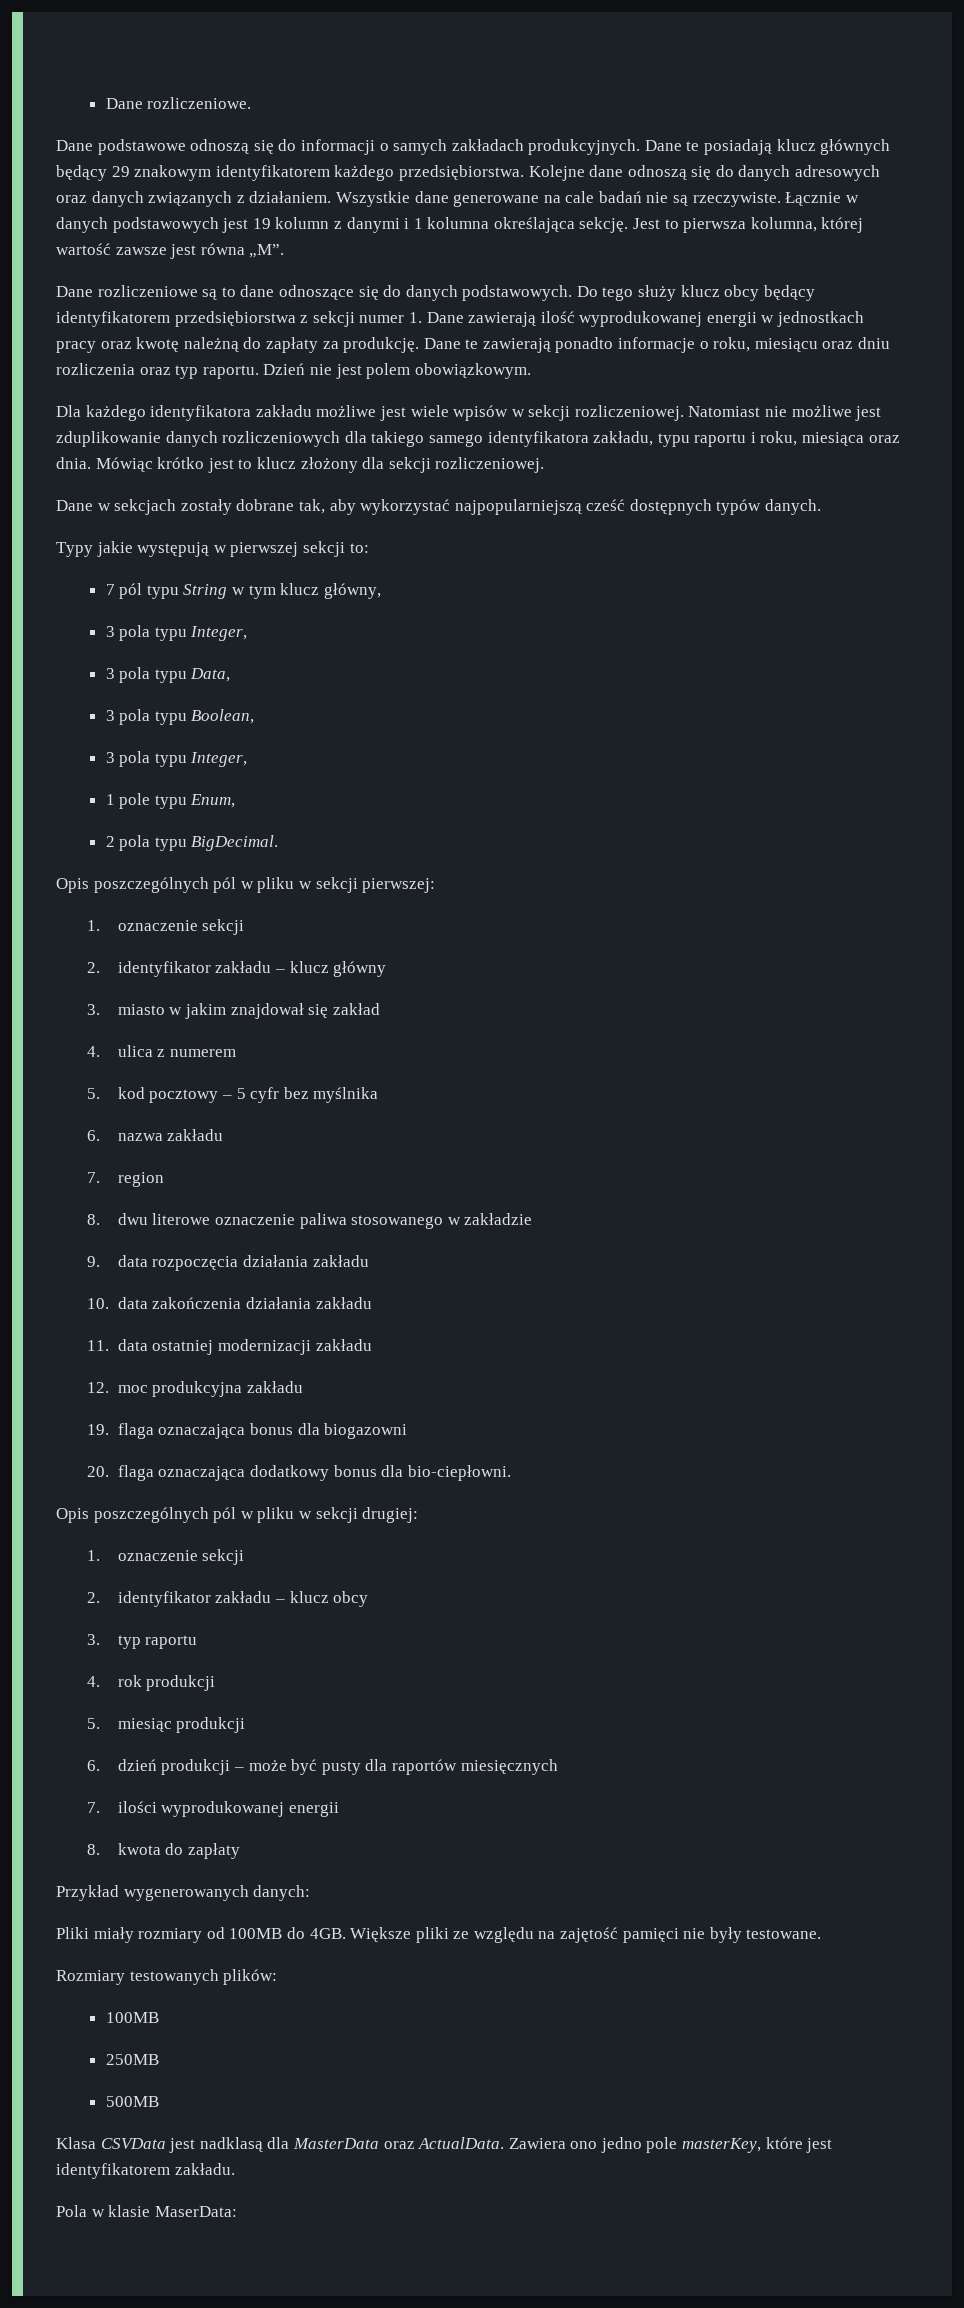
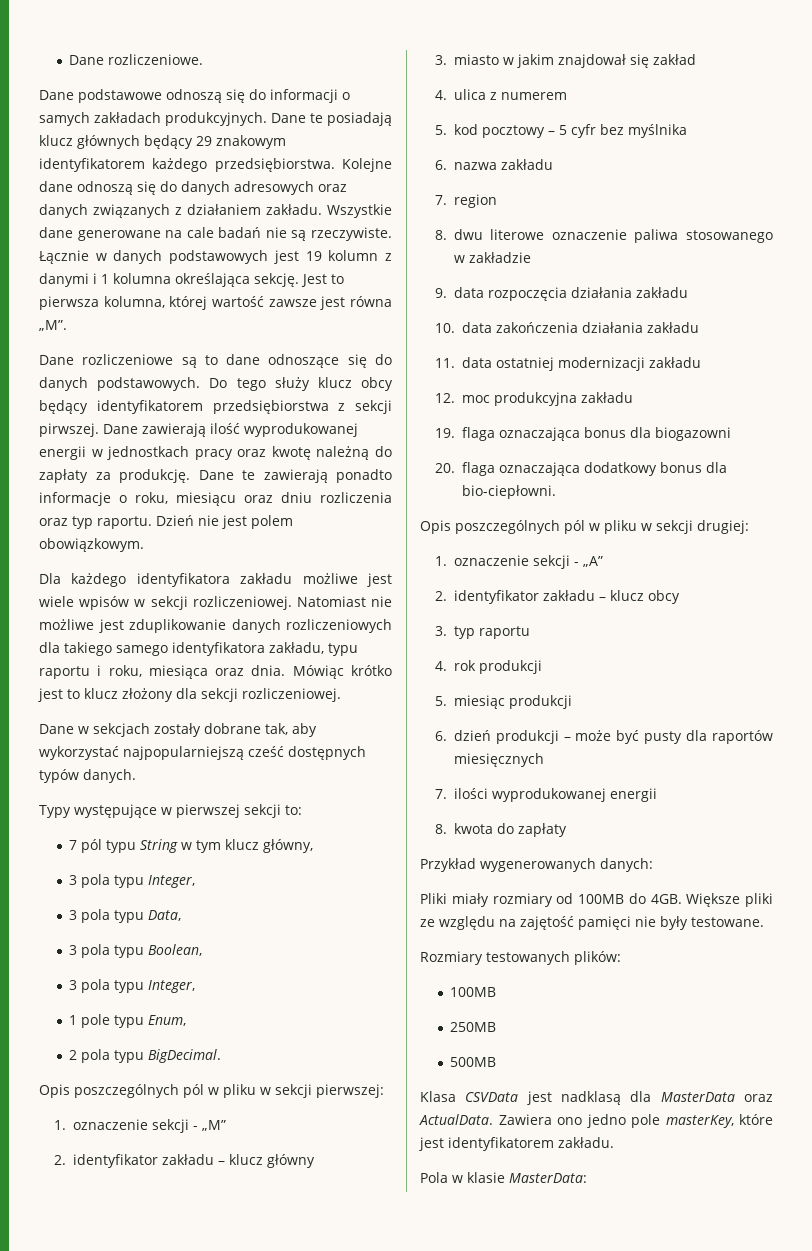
- Kolejne dane odnoszą się do danych adresowych oraz danych związanych z działaniem.
+ Kolejne dane odnoszą się do danych adresowych oraz danych związanych z działaniem zakładu.
- Do tego służy klucz obcy będący identyfikatorem przedsiębiorstwa z sekcji numer 1. Dane zawierają ilość wyprodukowanej energii w jednostkach pracy oraz kwotę należną do zapłaty za produkcję.
+ Do tego służy klucz obcy będący identyfikatorem przedsiębiorstwa z sekcji pirwszej. Dane zawierają ilość wyprodukowanej energii w jednostkach pracy oraz kwotę należną do zapłaty za produkcję.
- Typy jakie występują w pierwszej sekcji to:
+ Typy występujące w pierwszej sekcji to:
  Opis poszczególnych pól w pliku w sekcji pierwszej:
- 1. oznaczenie sekcji
+ 1. oznaczenie sekcji - „M”
  Opis poszczególnych pól w pliku w sekcji drugiej:
- 1. oznaczenie sekcji
+ 1. oznaczenie sekcji - „A”
- Pola w klasie MaserData:
+ Pola w klasie MasterData:

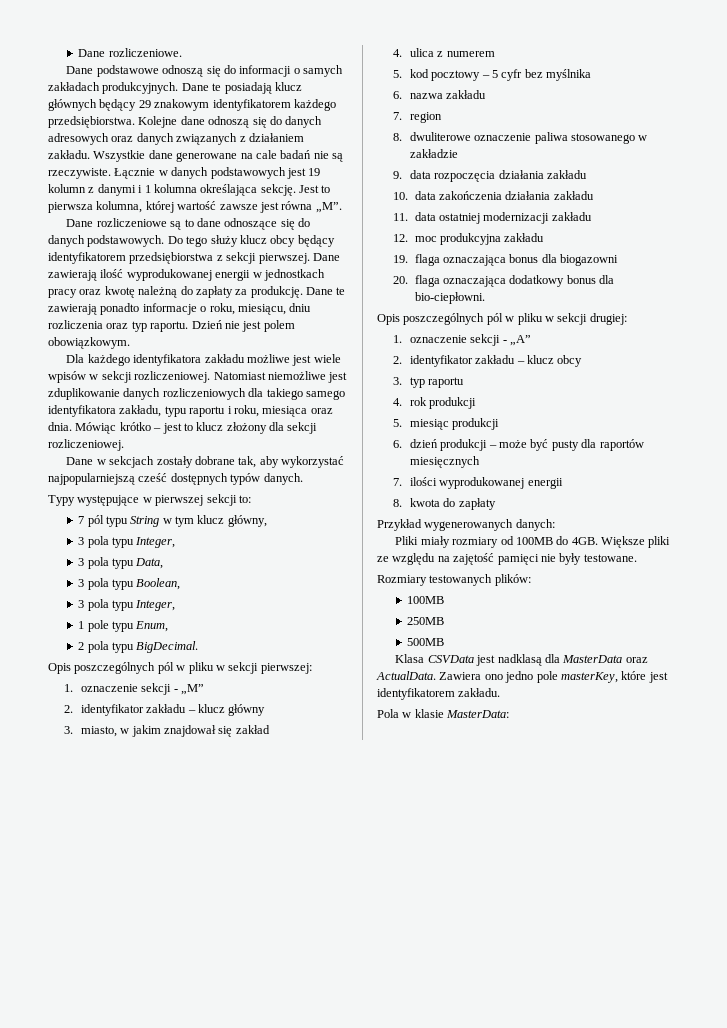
- Do tego służy klucz obcy będący identyfikatorem przedsiębiorstwa z sekcji pirwszej.
+ Do tego służy klucz obcy będący identyfikatorem przedsiębiorstwa z sekcji pierwszej.
- Dane te zawierają ponadto informacje o roku, miesiącu oraz dniu rozliczenia oraz typ raportu.
+ Dane te zawierają ponadto informacje o roku, miesiącu, dniu rozliczenia oraz typ raportu.
- Natomiast nie możliwe jest zduplikowanie danych rozliczeniowych dla takiego samego identyfikatora zakładu, typu raportu i roku, miesiąca oraz dnia.
+ Natomiast niemożliwe jest zduplikowanie danych rozliczeniowych dla takiego samego identyfikatora zakładu, typu raportu i roku, miesiąca oraz dnia.
- Mówiąc krótko jest to klucz złożony dla sekcji rozliczeniowej.
+ Mówiąc krótko – jest to klucz złożony dla sekcji rozliczeniowej.
- 3. miasto w jakim znajdował się zakład
+ 3. miasto, w jakim znajdował się zakład
- 8. dwu literowe oznaczenie paliwa stosowanego w zakładzie
+ 8. dwuliterowe oznaczenie paliwa stosowanego w zakładzie

